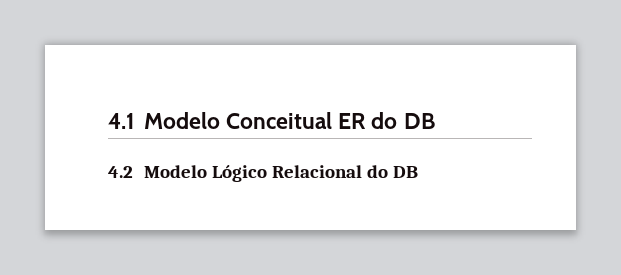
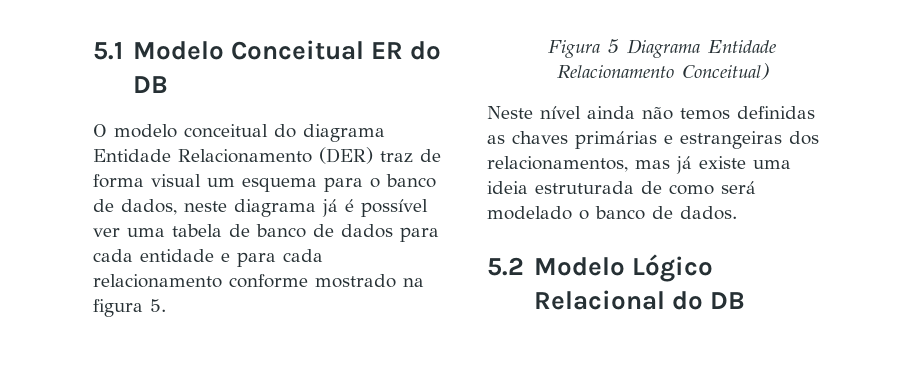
- 4.1 Modelo Conceitual ER do DB
+ 5.1 Modelo Conceitual ER do DB
- 4.2 Modelo Lógico Relacional do DB
+ O modelo conceitual do diagrama Entidade Relacionamento (DER) traz de forma visual um esquema para o banco de dados, neste diagrama já é possível ver uma tabela de banco de dados para cada entidade e para cada relacionamento conforme mostrado na figura 5.
+ Figura 5 Diagrama Entidade Relacionamento Conceitual)
+ Neste nível ainda não temos definidas as chaves primárias e estrangeiras dos relacionamentos, mas já existe uma ideia estruturada de como será modelado o banco de dados.
+ 5.2 Modelo Lógico Relacional do DB

